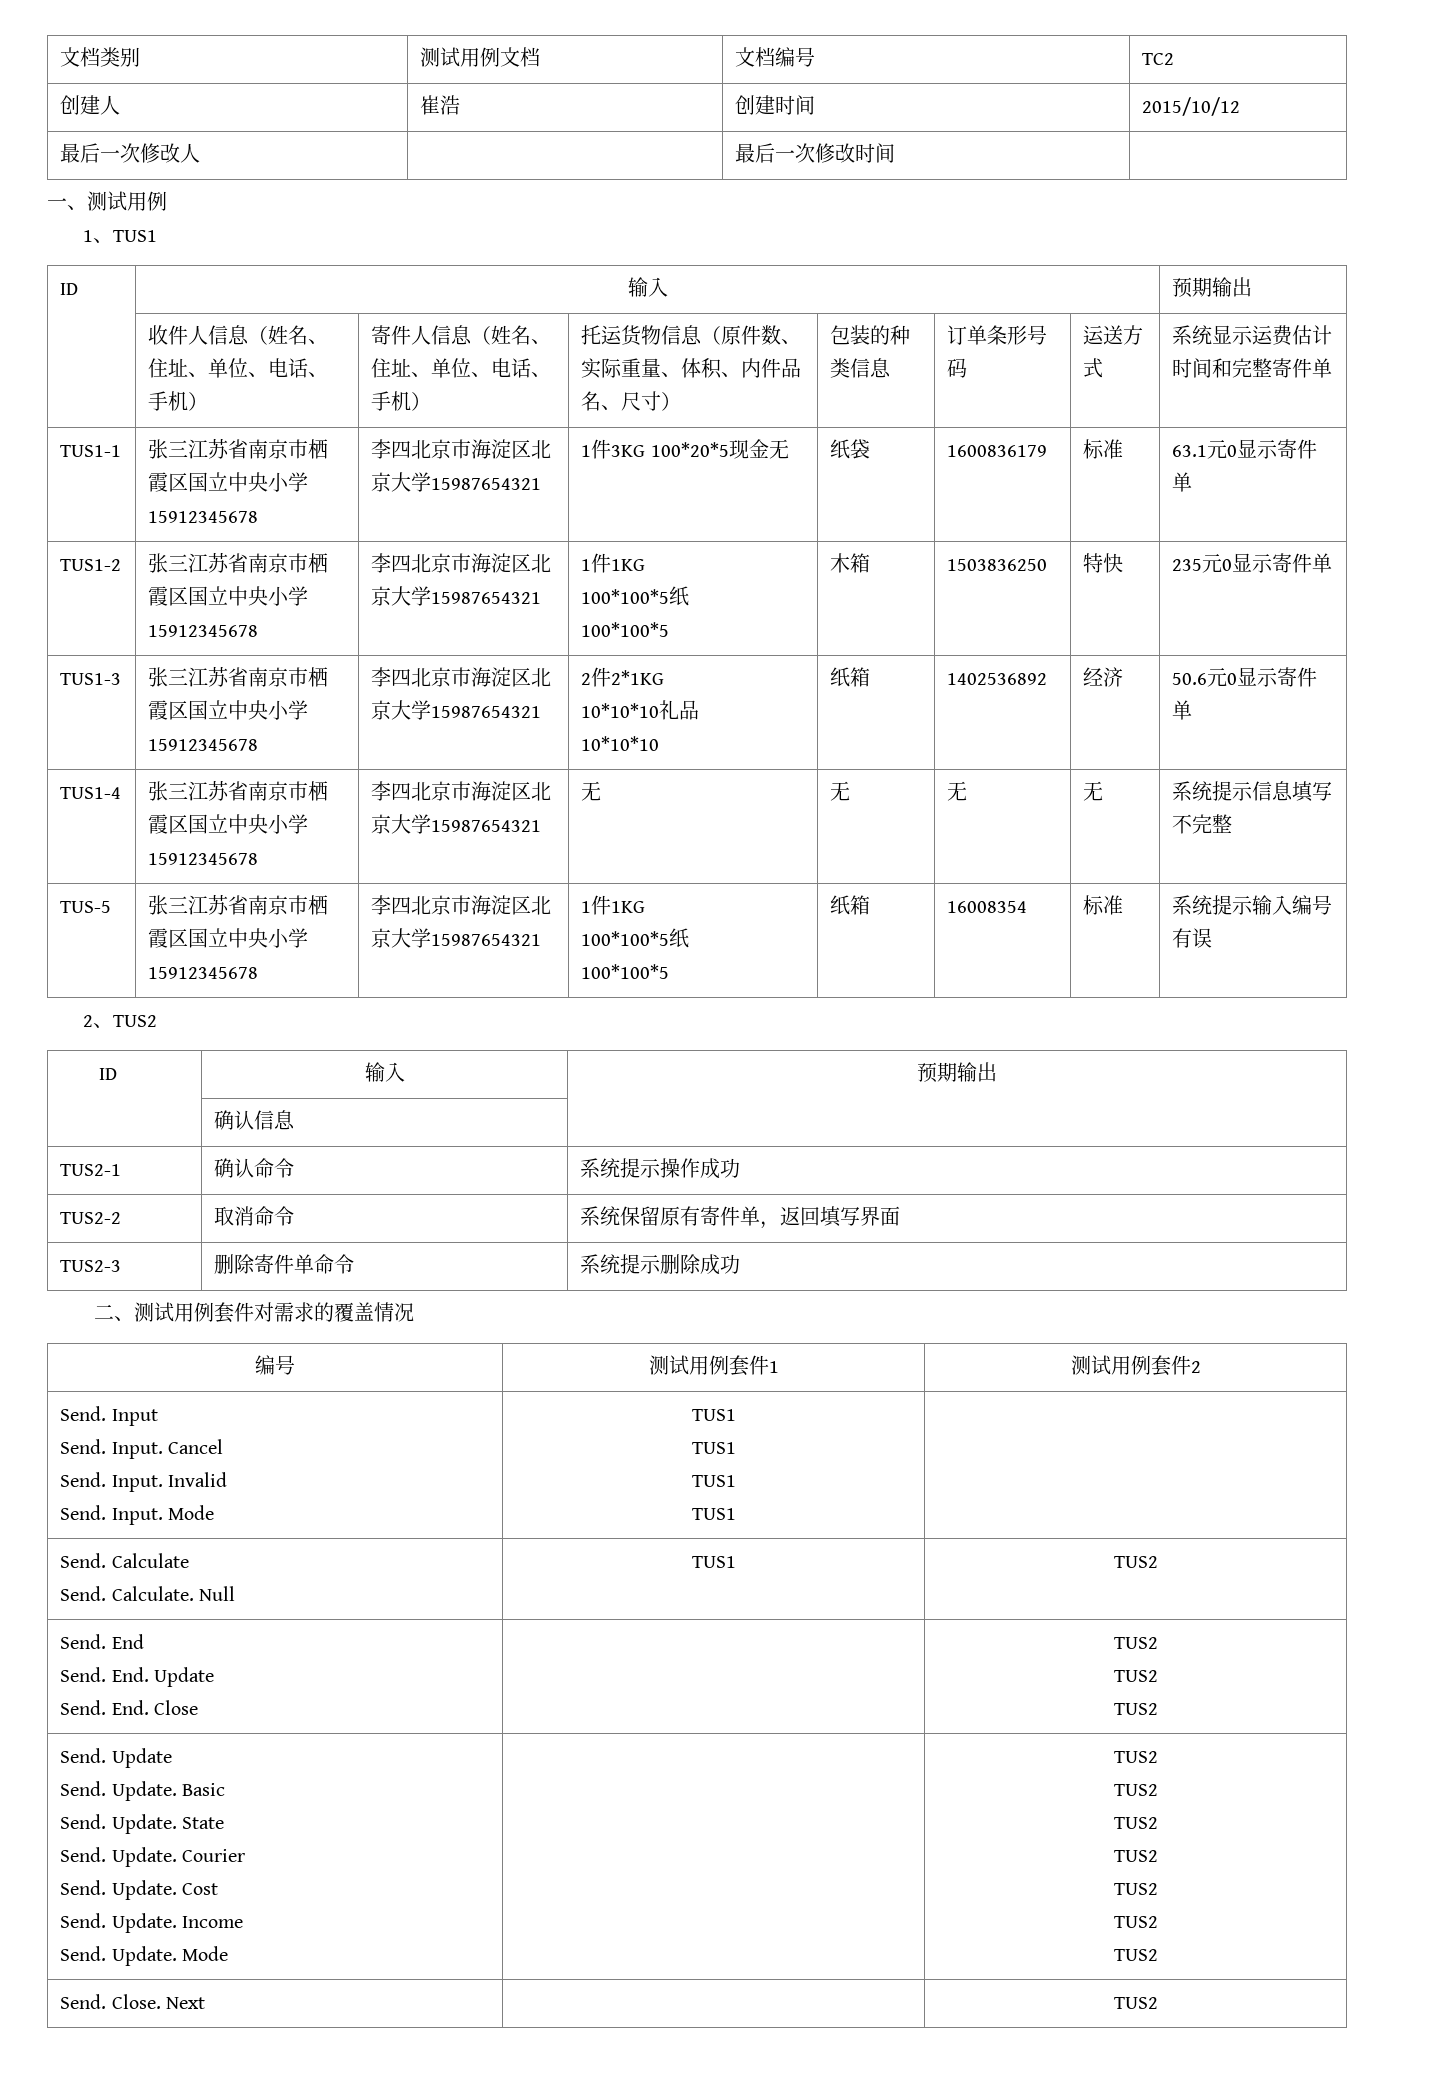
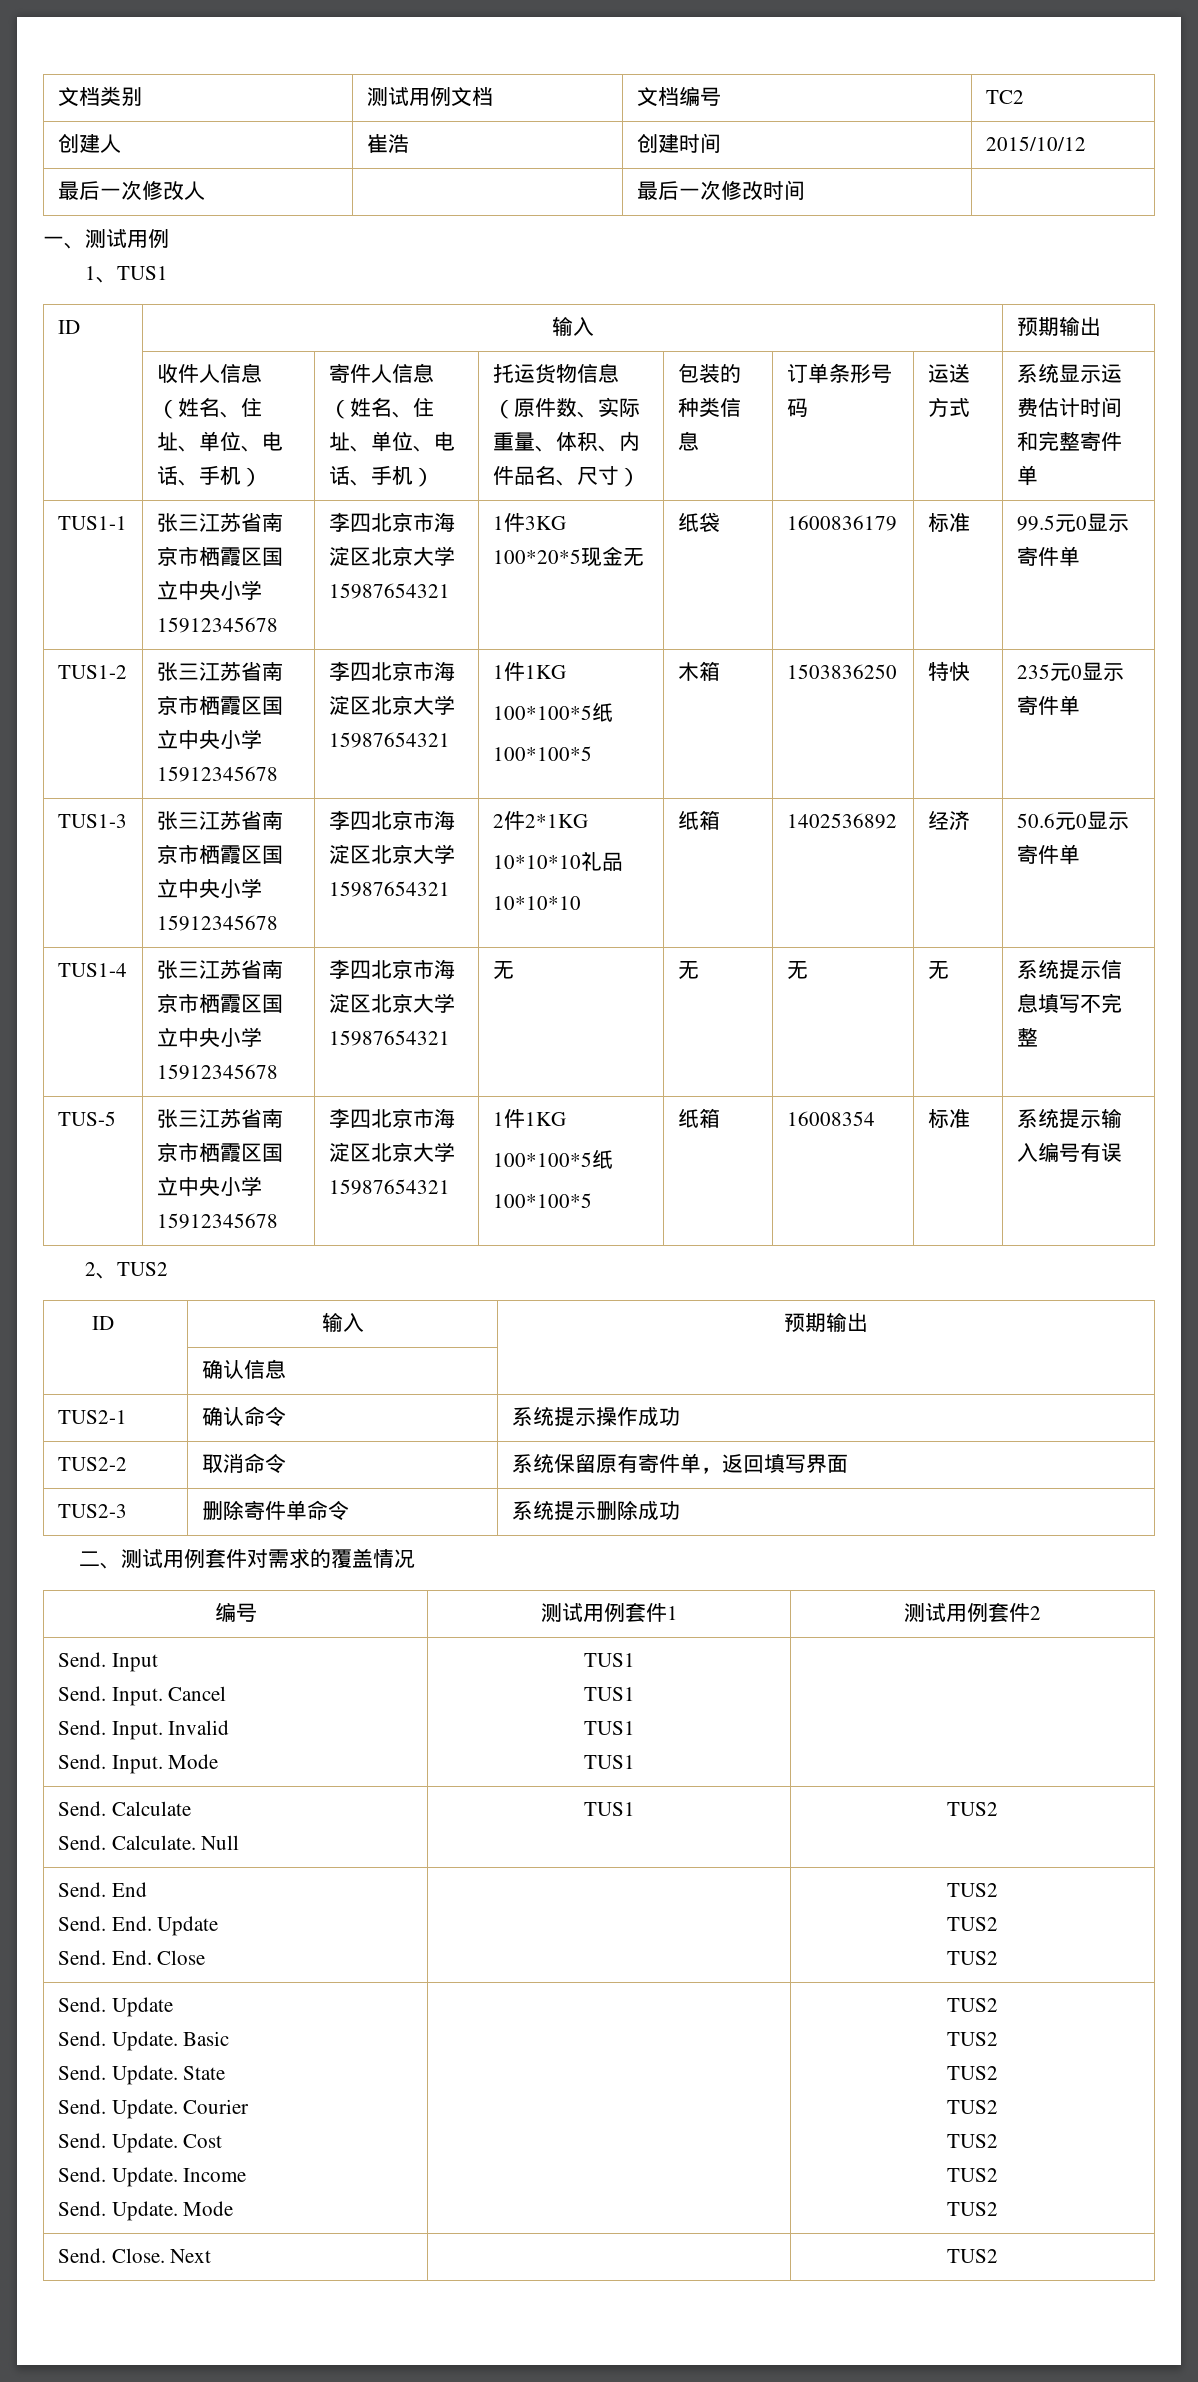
- TUS1-1 | 张三江苏省南京市栖霞区国立中央小学15912345678 | 李四北京市海淀区北京大学15987654321 | 1件3KG 100*20*5现金无 | 纸袋 | 1600836179 | 标准 | 63.1元0显示寄件单
+ TUS1-1 | 张三江苏省南京市栖霞区国立中央小学15912345678 | 李四北京市海淀区北京大学15987654321 | 1件3KG 100*20*5现金无 | 纸袋 | 1600836179 | 标准 | 99.5元0显示寄件单

